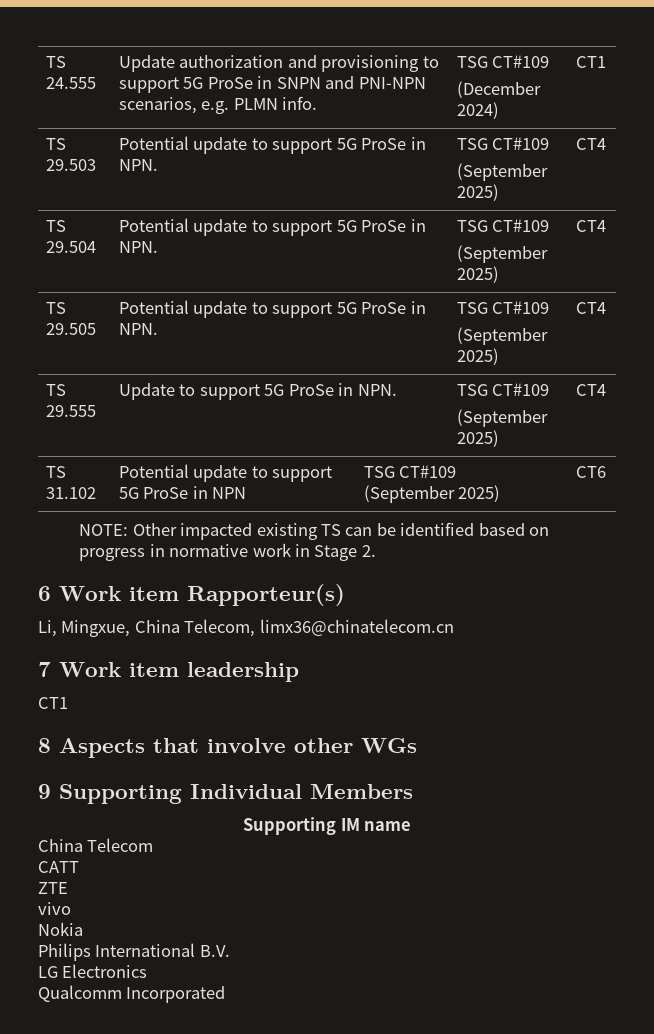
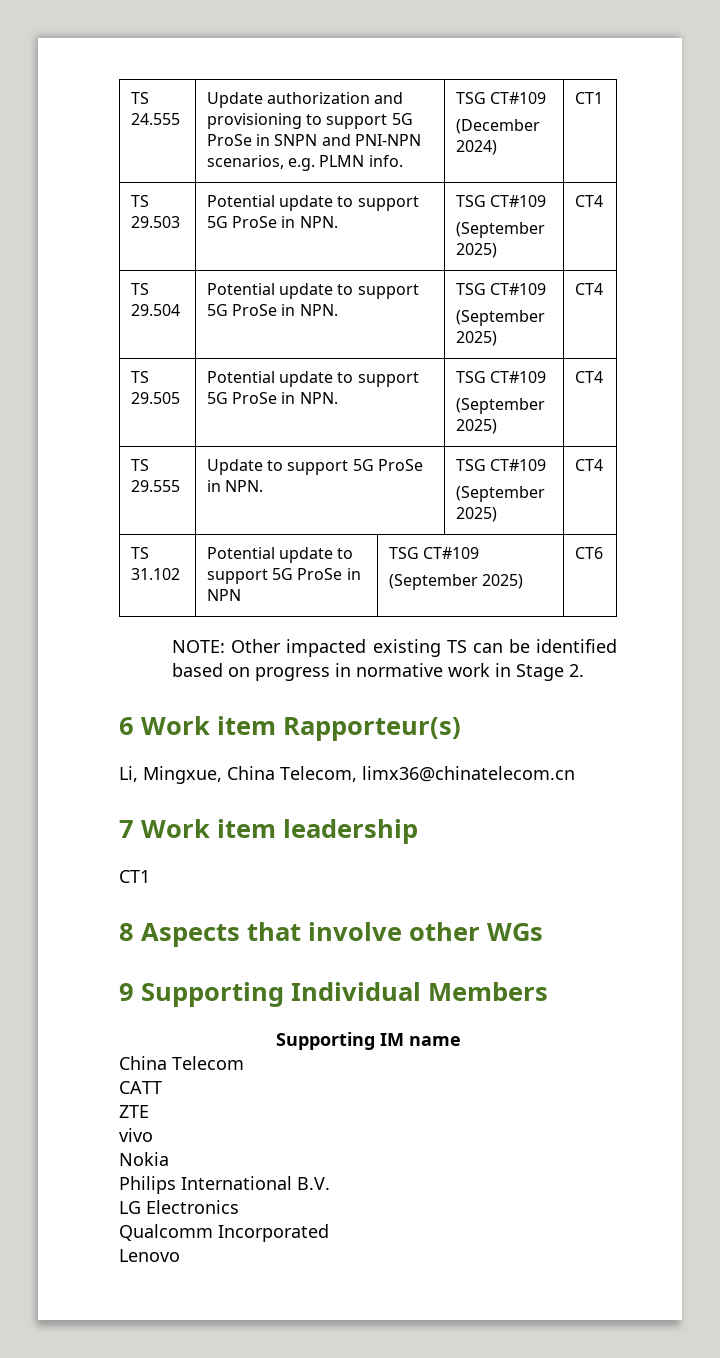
+ Lenovo

